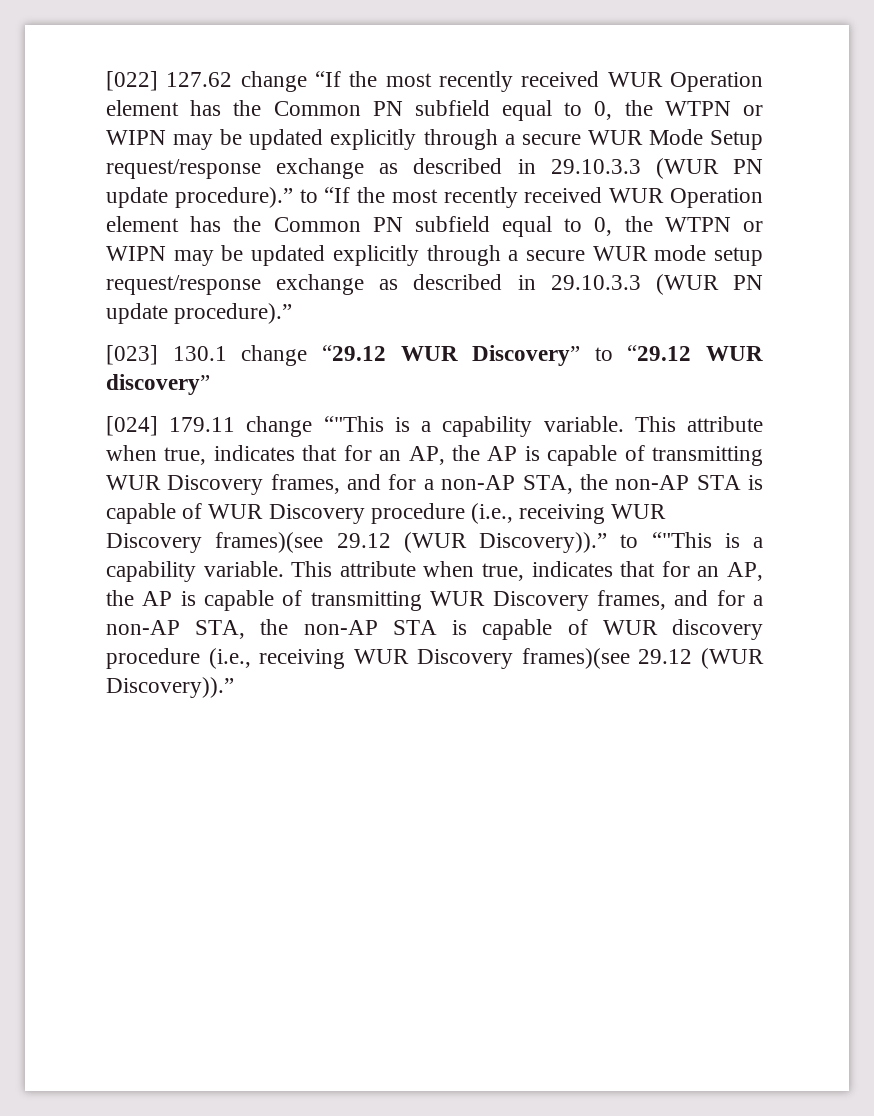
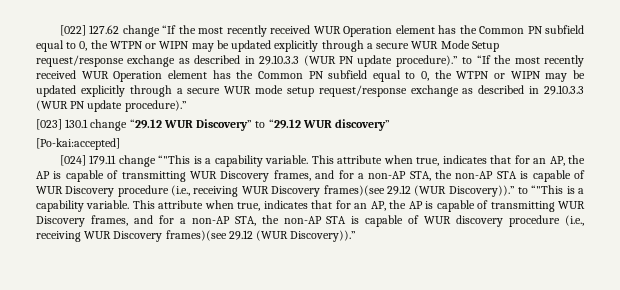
+ [Po-kai:accepted]

